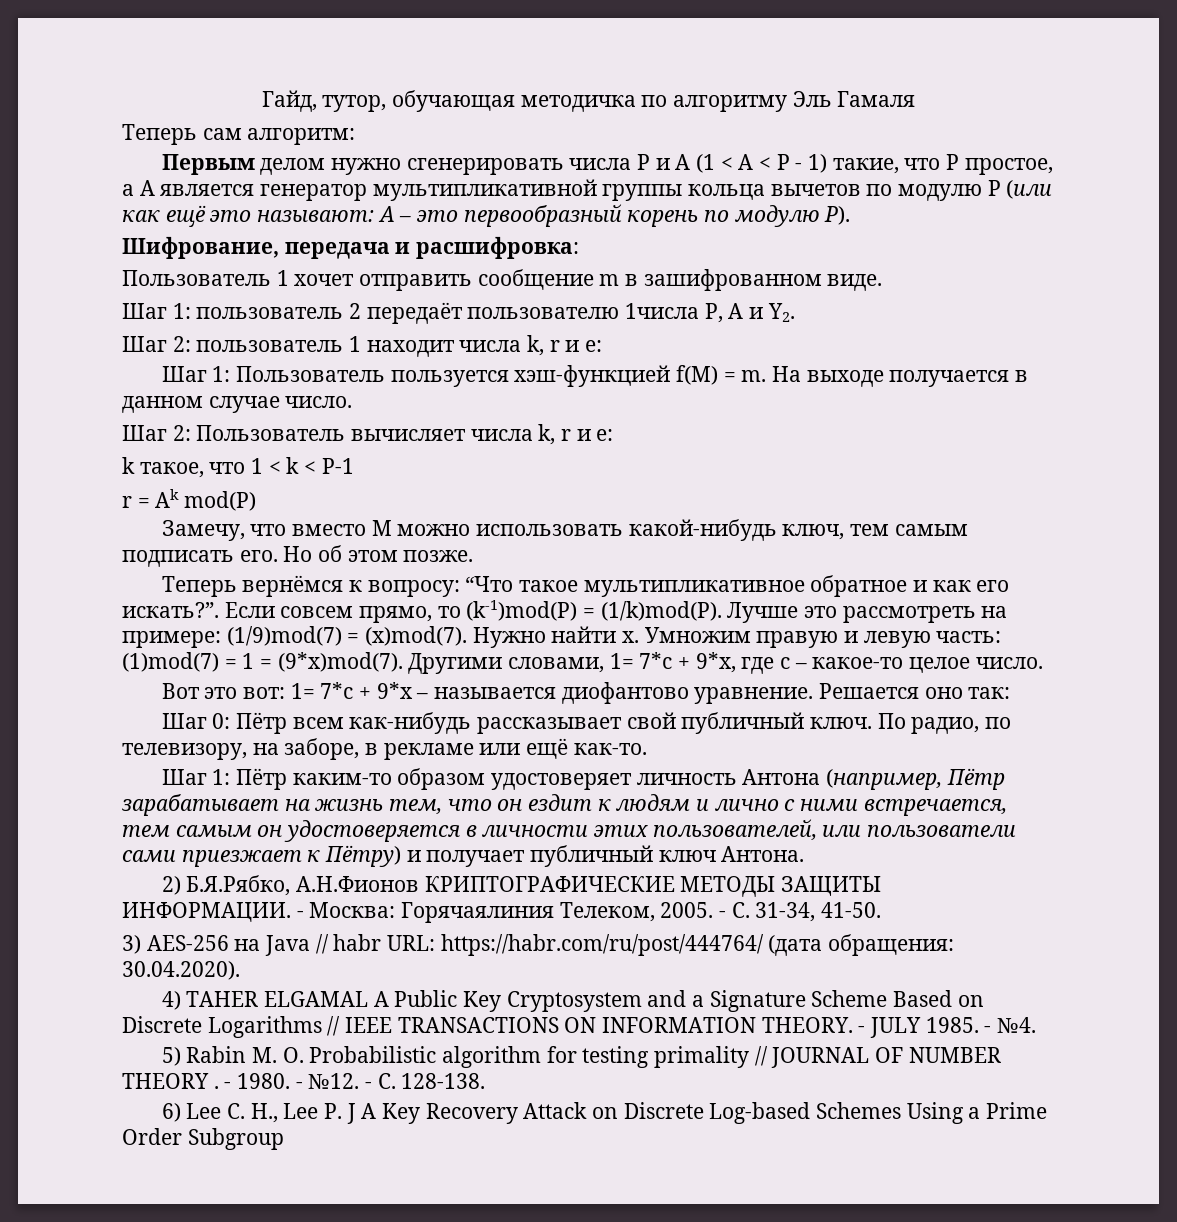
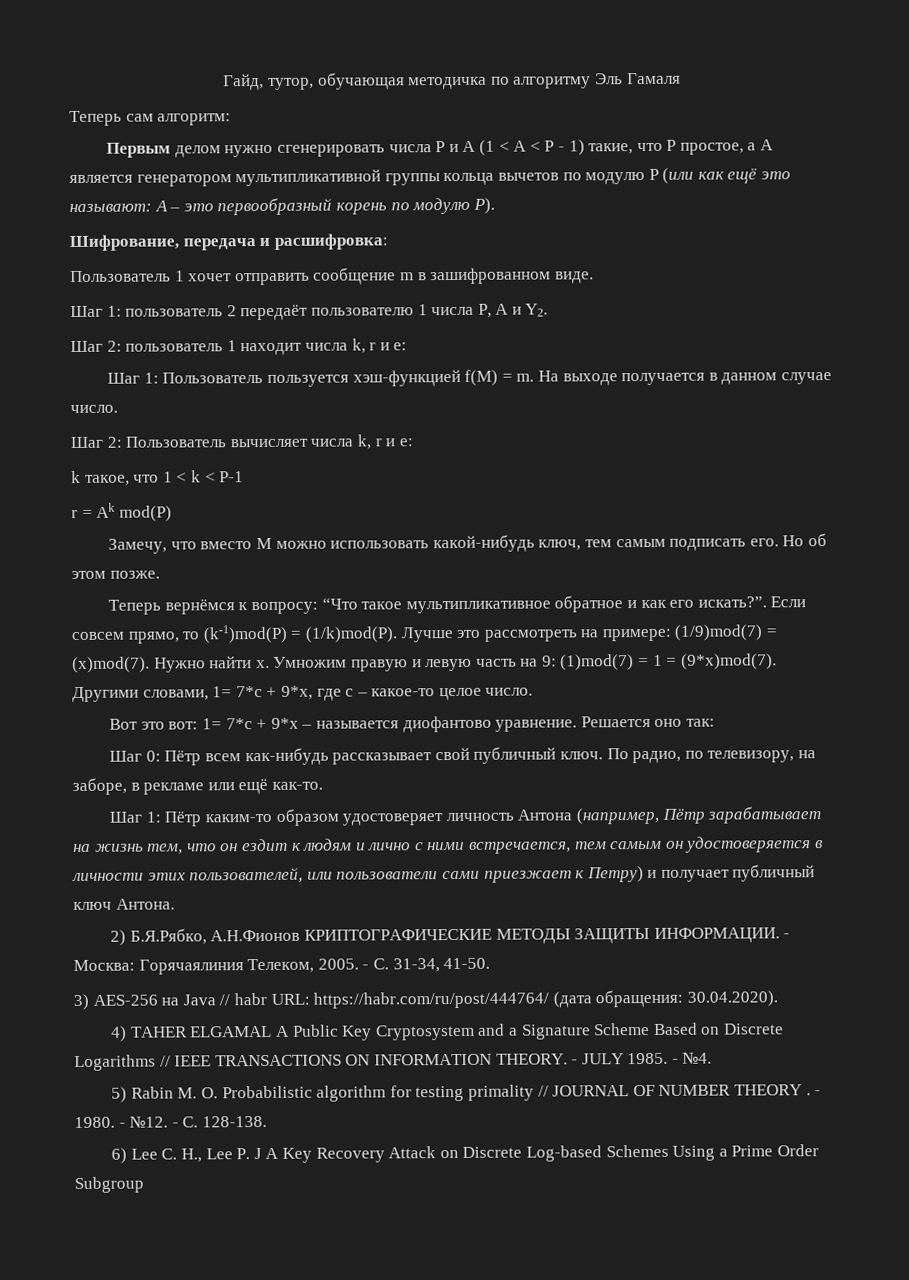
- Первым делом нужно сгенерировать числа P и A (1 < A < P - 1) такие, что P простое, а A является генератор мультипликативной группы кольца вычетов по модулю P (или как ещё это называют: A – это первообразный корень по модулю P).
+ Первым делом нужно сгенерировать числа P и A (1 < A < P - 1) такие, что P простое, а A является генератором мультипликативной группы кольца вычетов по модулю P (или как ещё это называют: A – это первообразный корень по модулю P).
- Шаг 1: пользователь 2 передаёт пользователю 1числа P, A и Y2.
+ Шаг 1: пользователь 2 передаёт пользователю 1 числа P, A и Y2.
- Умножим правую и левую часть: (1)mod(7) = 1 = (9*x)mod(7).
+ Умножим правую и левую часть на 9: (1)mod(7) = 1 = (9*x)mod(7).
- Шаг 1: Пётр каким-то образом удостоверяет личность Антона (например, Пётр зарабатывает на жизнь тем, что он ездит к людям и лично с ними встречается, тем самым он удостоверяется в личности этих пользователей, или пользователи сами приезжает к Пётру) и получает публичный ключ Антона.
+ Шаг 1: Пётр каким-то образом удостоверяет личность Антона (например, Пётр зарабатывает на жизнь тем, что он ездит к людям и лично с ними встречается, тем самым он удостоверяется в личности этих пользователей, или пользователи сами приезжает к Петру) и получает публичный ключ Антона.

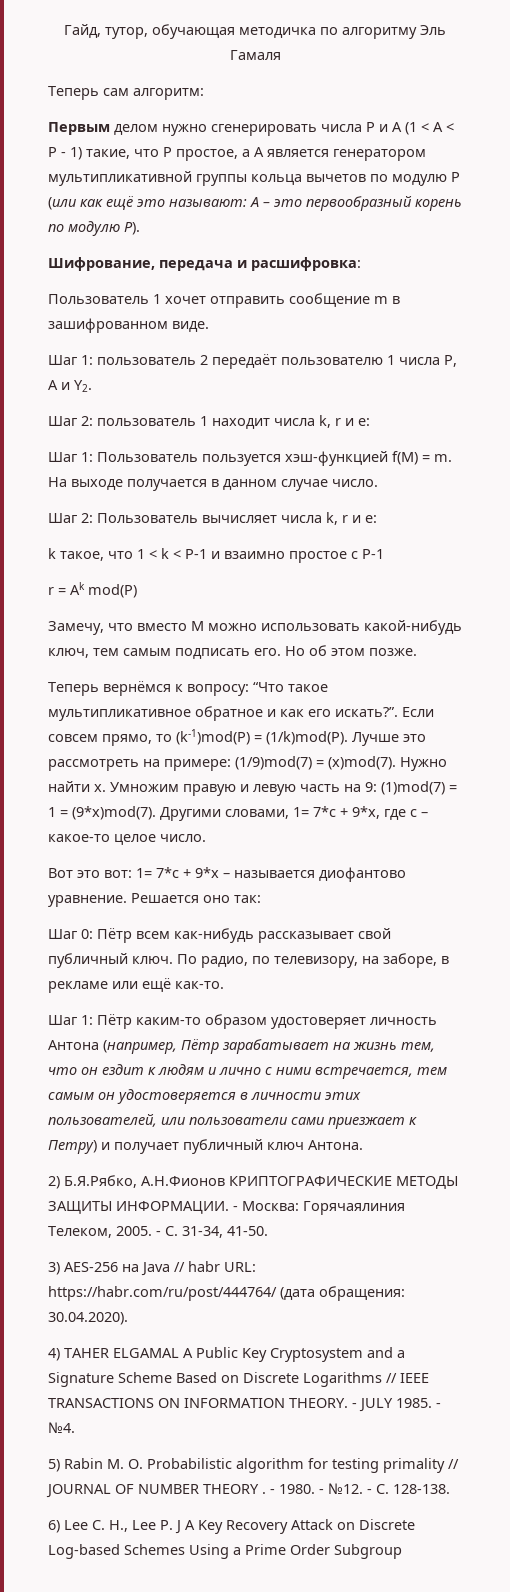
- k такое, что 1 < k < P-1
+ k такое, что 1 < k < P-1 и взаимно простое с P-1

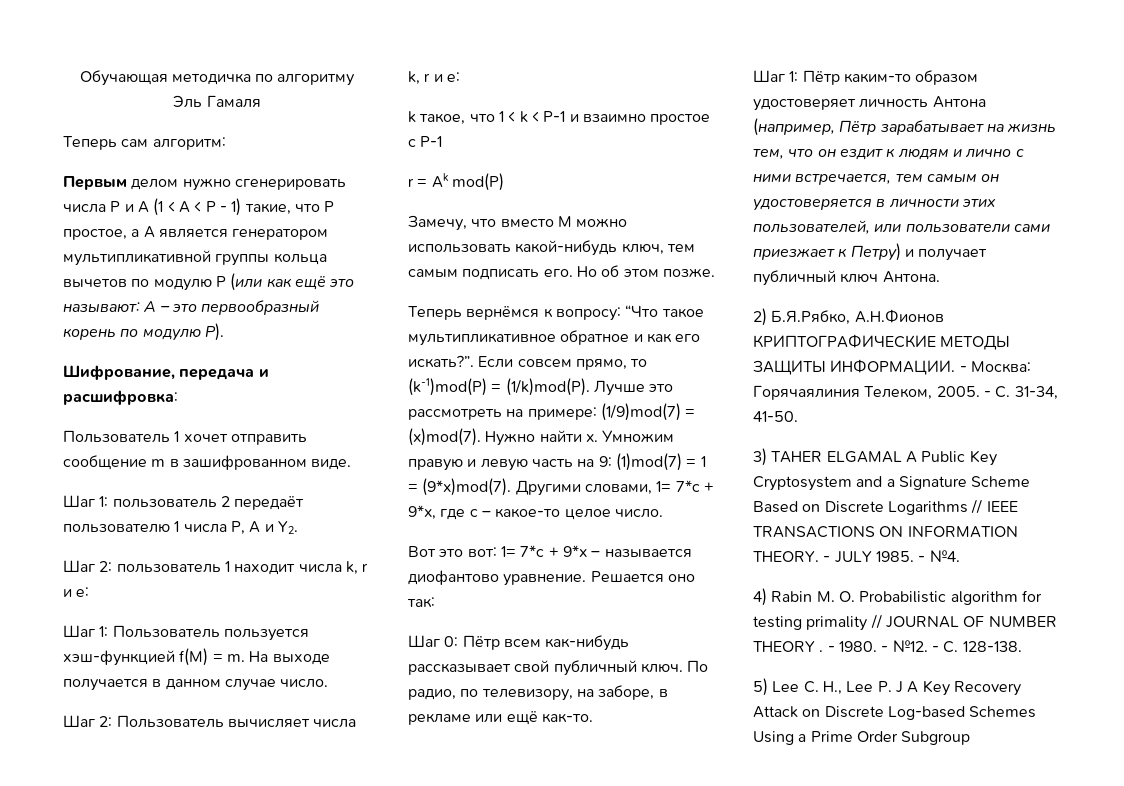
- Гайд, тутор, обучающая методичка по алгоритму Эль Гамаля
+ Обучающая методичка по алгоритму Эль Гамаля
- 3) AES-256 на Java // habr URL: https://habr.com/ru/post/444764/ (дата обращения: 30.04.2020).
- 4) TAHER ELGAMAL A Public Key Cryptosystem and a Signature Scheme Based on Discrete Logarithms // IEEE TRANSACTIONS ON INFORMATION THEORY.
+ 3) TAHER ELGAMAL A Public Key Cryptosystem and a Signature Scheme Based on Discrete Logarithms // IEEE TRANSACTIONS ON INFORMATION THEORY.
- 5) Rabin M. O. Probabilistic algorithm for testing primality // JOURNAL OF NUMBER THEORY .
+ 4) Rabin M. O. Probabilistic algorithm for testing primality // JOURNAL OF NUMBER THEORY .
- 6) Lee C. H., Lee P. J A Key Recovery Attack on Discrete Log-based Schemes Using a Prime Order Subgroup
+ 5) Lee C. H., Lee P. J A Key Recovery Attack on Discrete Log-based Schemes Using a Prime Order Subgroup

